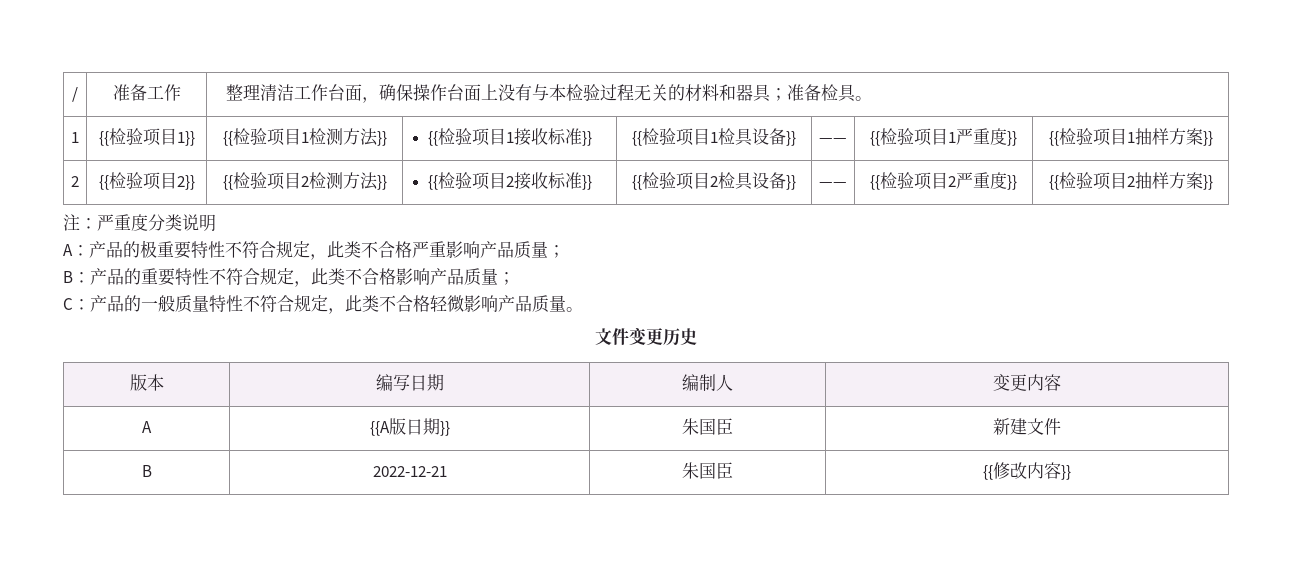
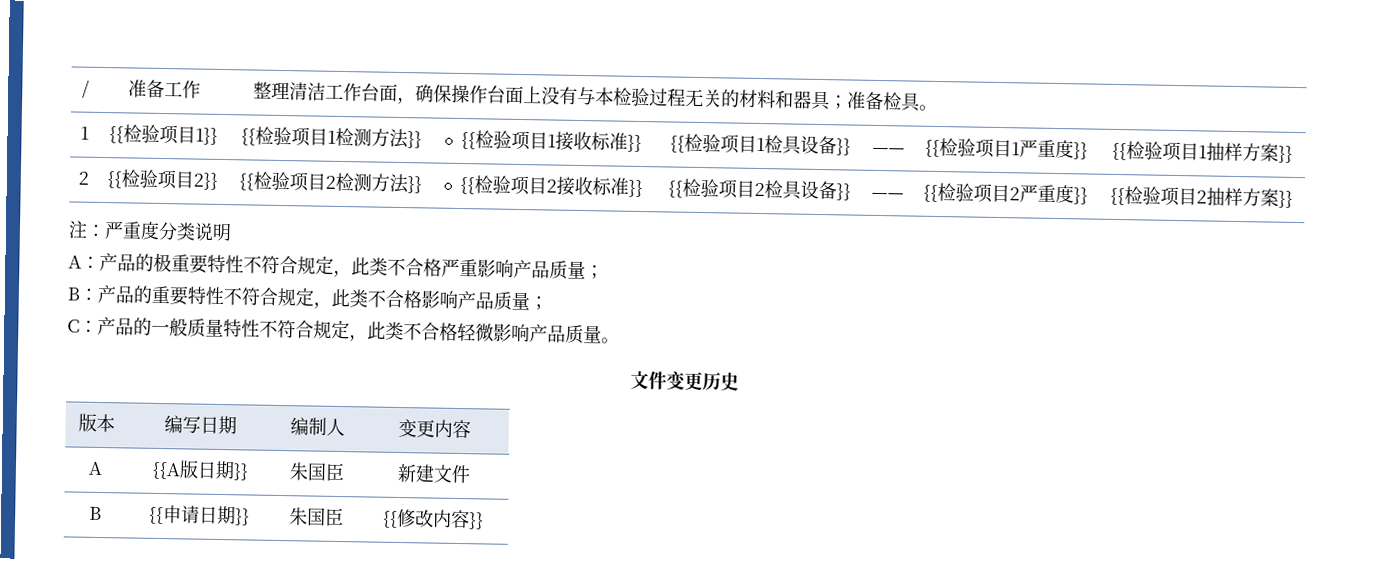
- B | 2022-12-21 | 朱国臣 | {{修改内容}}
+ B | {{申请日期}} | 朱国臣 | {{修改内容}}

